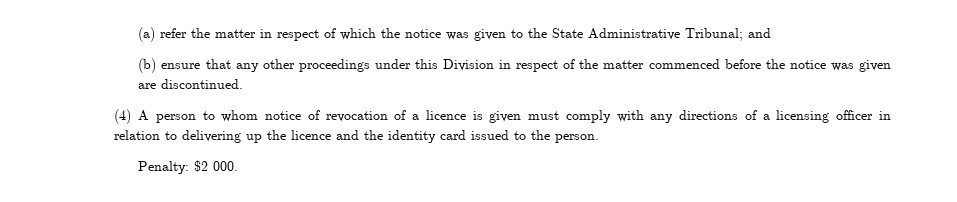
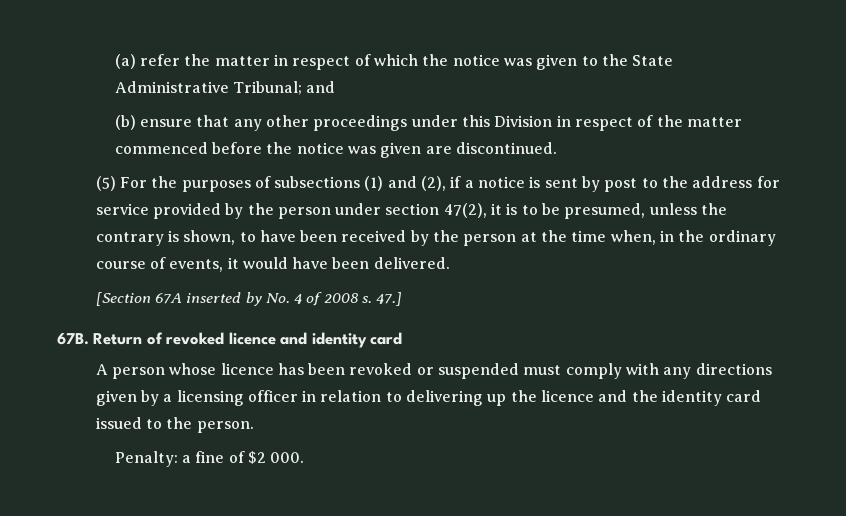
- (4) A person to whom notice of revocation of a licence is given must comply with any directions of a licensing officer in relation to delivering up the licence and the identity card issued to the person.
+ (5) For the purposes of subsections (1) and (2), if a notice is sent by post to the address for service provided by the person under section 47(2), it is to be presumed, unless the contrary is shown, to have been received by the person at the time when, in the ordinary course of events, it would have been delivered.
+ [Section 67A inserted by No. 4 of 2008 s. 47.]
+ 67B. Return of revoked licence and identity card
+ A person whose licence has been revoked or suspended must comply with any directions given by a licensing officer in relation to delivering up the licence and the identity card issued to the person.
- Penalty: $2 000.
+ Penalty: a fine of $2 000.

